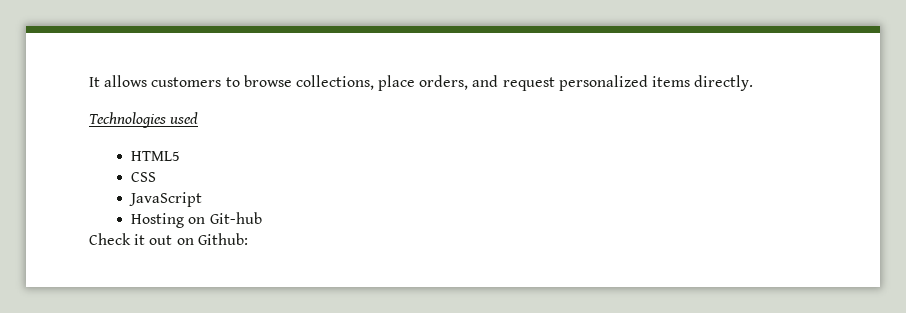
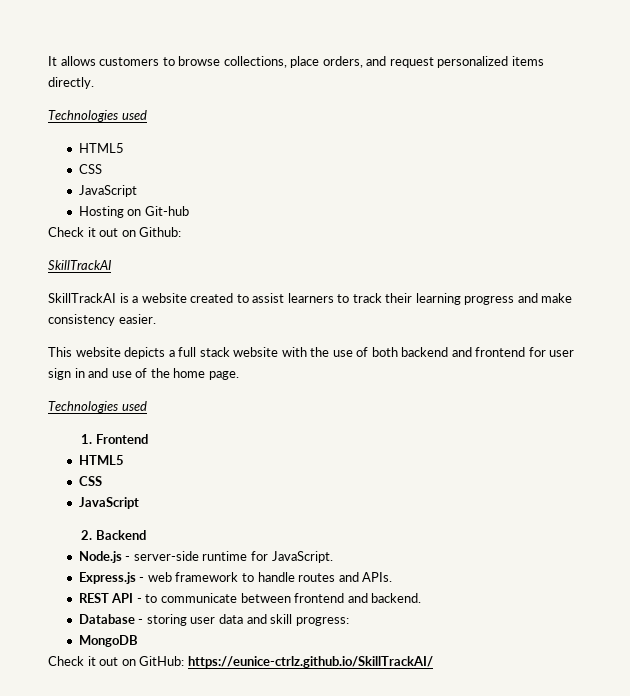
  Check it out on Github:
+ SkillTrackAI
+ SkillTrackAI is a website created to assist learners to track their learning progress and make consistency easier.
+ This website depicts a full stack website with the use of both backend and frontend for user sign in and use of the home page.
+ Technologies used
+ 1. Frontend
+ HTML5
+ CSS
+ JavaScript
+ 2. Backend
+ Node.js - server-side runtime for JavaScript.
+ Express.js - web framework to handle routes and APIs.
+ REST API - to communicate between frontend and backend.
+ Database - storing user data and skill progress:
+ MongoDB
+ Check it out on GitHub: https://eunice-ctrlz.github.io/SkillTrackAI/

